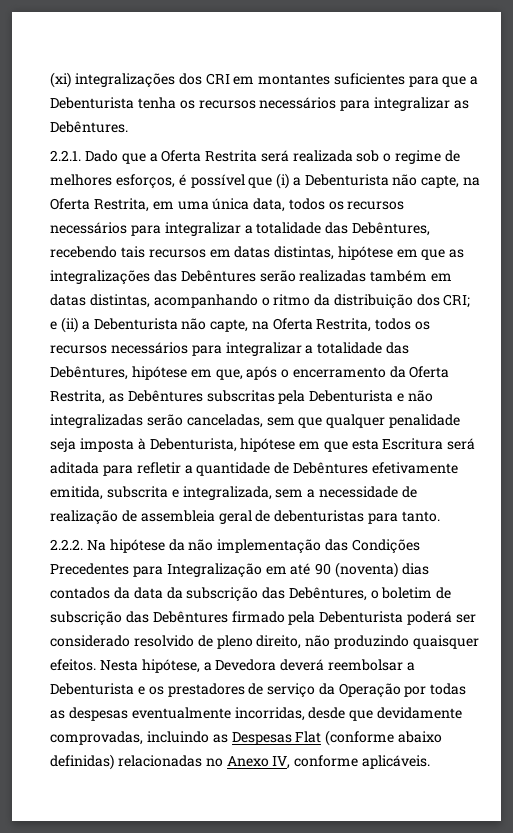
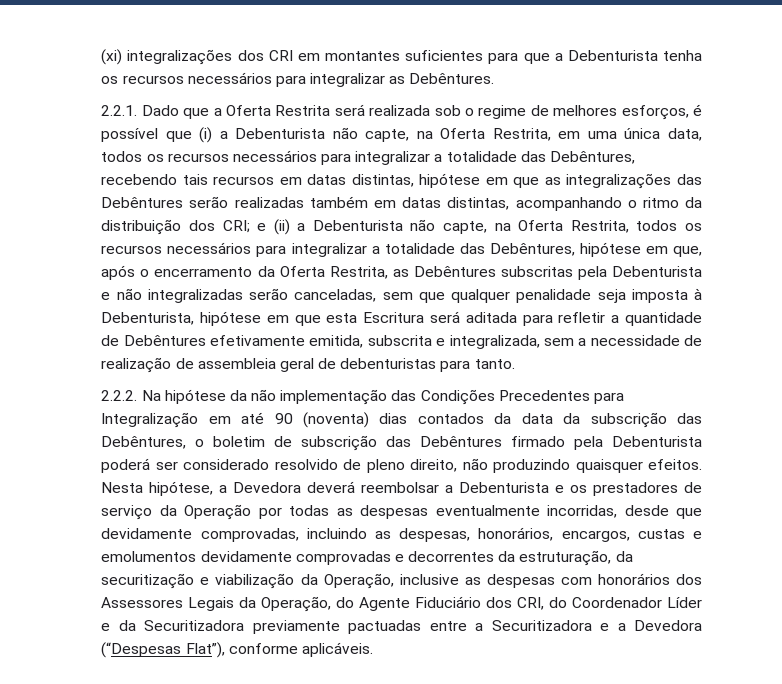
- Nesta hipótese, a Devedora deverá reembolsar a Debenturista e os prestadores de serviço da Operação por todas as despesas eventualmente incorridas, desde que devidamente comprovadas, incluindo as Despesas Flat (conforme abaixo definidas) relacionadas no Anexo IV, conforme aplicáveis.
+ Nesta hipótese, a Devedora deverá reembolsar a Debenturista e os prestadores de serviço da Operação por todas as despesas eventualmente incorridas, desde que devidamente comprovadas, incluindo as despesas, honorários, encargos, custas e emolumentos devidamente comprovadas e decorrentes da estruturação, da securitização e viabilização da Operação, inclusive as despesas com honorários dos Assessores Legais da Operação, do Agente Fiduciário dos CRI, do Coordenador Líder e da Securitizadora previamente pactuadas entre a Securitizadora e a Devedora (“Despesas Flat”), conforme aplicáveis.

